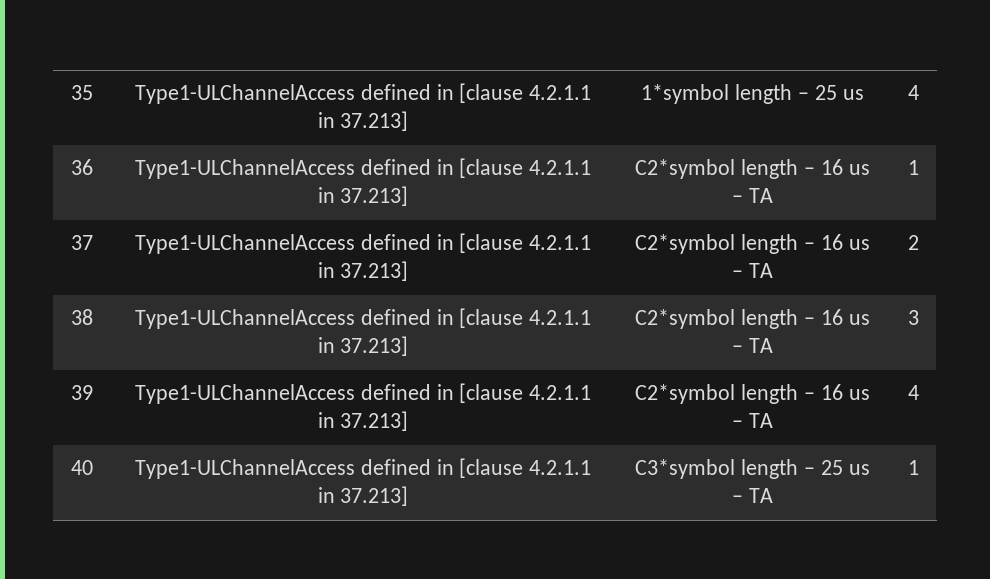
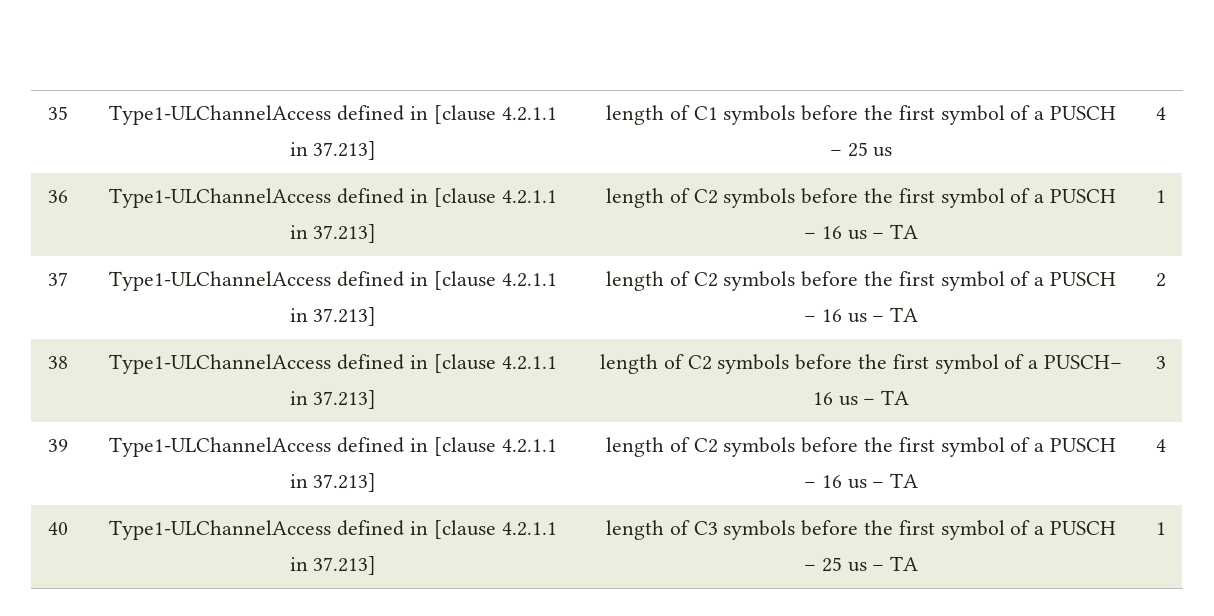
- 35 | Type1-ULChannelAccess defined in [clause 4.2.1.1 in 37.213] | 1*symbol length – 25 us | 4
+ 35 | Type1-ULChannelAccess defined in [clause 4.2.1.1 in 37.213] | length of C1 symbols before the first symbol of a PUSCH – 25 us | 4
- 36 | Type1-ULChannelAccess defined in [clause 4.2.1.1 in 37.213] | C2*symbol length – 16 us – TA | 1
+ 36 | Type1-ULChannelAccess defined in [clause 4.2.1.1 in 37.213] | length of C2 symbols before the first symbol of a PUSCH – 16 us – TA | 1
- 37 | Type1-ULChannelAccess defined in [clause 4.2.1.1 in 37.213] | C2*symbol length – 16 us – TA | 2
+ 37 | Type1-ULChannelAccess defined in [clause 4.2.1.1 in 37.213] | length of C2 symbols before the first symbol of a PUSCH – 16 us – TA | 2
- 38 | Type1-ULChannelAccess defined in [clause 4.2.1.1 in 37.213] | C2*symbol length – 16 us – TA | 3
+ 38 | Type1-ULChannelAccess defined in [clause 4.2.1.1 in 37.213] | length of C2 symbols before the first symbol of a PUSCH– 16 us – TA | 3
- 39 | Type1-ULChannelAccess defined in [clause 4.2.1.1 in 37.213] | C2*symbol length – 16 us – TA | 4
+ 39 | Type1-ULChannelAccess defined in [clause 4.2.1.1 in 37.213] | length of C2 symbols before the first symbol of a PUSCH – 16 us – TA | 4
- 40 | Type1-ULChannelAccess defined in [clause 4.2.1.1 in 37.213] | C3*symbol length – 25 us – TA | 1
+ 40 | Type1-ULChannelAccess defined in [clause 4.2.1.1 in 37.213] | length of C3 symbols before the first symbol of a PUSCH – 25 us – TA | 1

